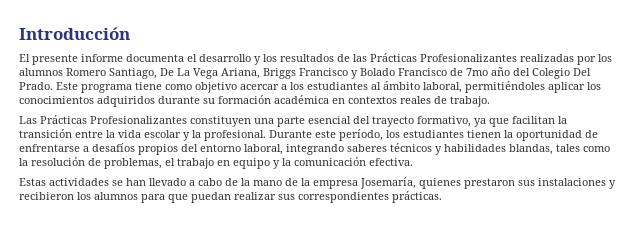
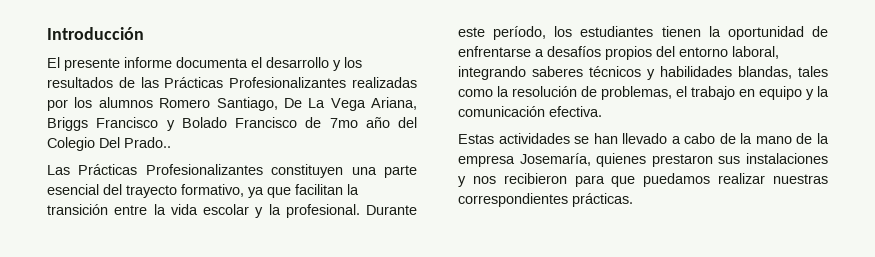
- El presente informe documenta el desarrollo y los resultados de las Prácticas Profesionalizantes realizadas por los alumnos Romero Santiago, De La Vega Ariana, Briggs Francisco y Bolado Francisco de 7mo año del Colegio Del Prado. Este programa tiene como objetivo acercar a los estudiantes al ámbito laboral, permitiéndoles aplicar los conocimientos adquiridos durante su formación académica en contextos reales de trabajo.
+ El presente informe documenta el desarrollo y los resultados de las Prácticas Profesionalizantes realizadas por los alumnos Romero Santiago, De La Vega Ariana, Briggs Francisco y Bolado Francisco de 7mo año del Colegio Del Prado..
- Estas actividades se han llevado a cabo de la mano de la empresa Josemaría, quienes prestaron sus instalaciones y recibieron los alumnos para que puedan realizar sus correspondientes prácticas.
+ Estas actividades se han llevado a cabo de la mano de la empresa Josemaría, quienes prestaron sus instalaciones y nos recibieron para que puedamos realizar nuestras correspondientes prácticas.

